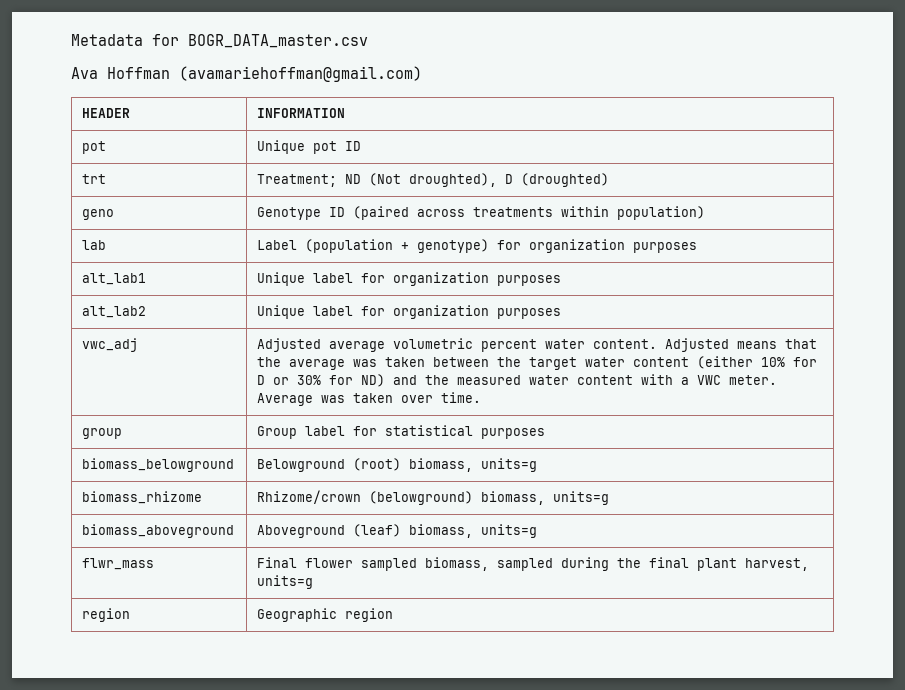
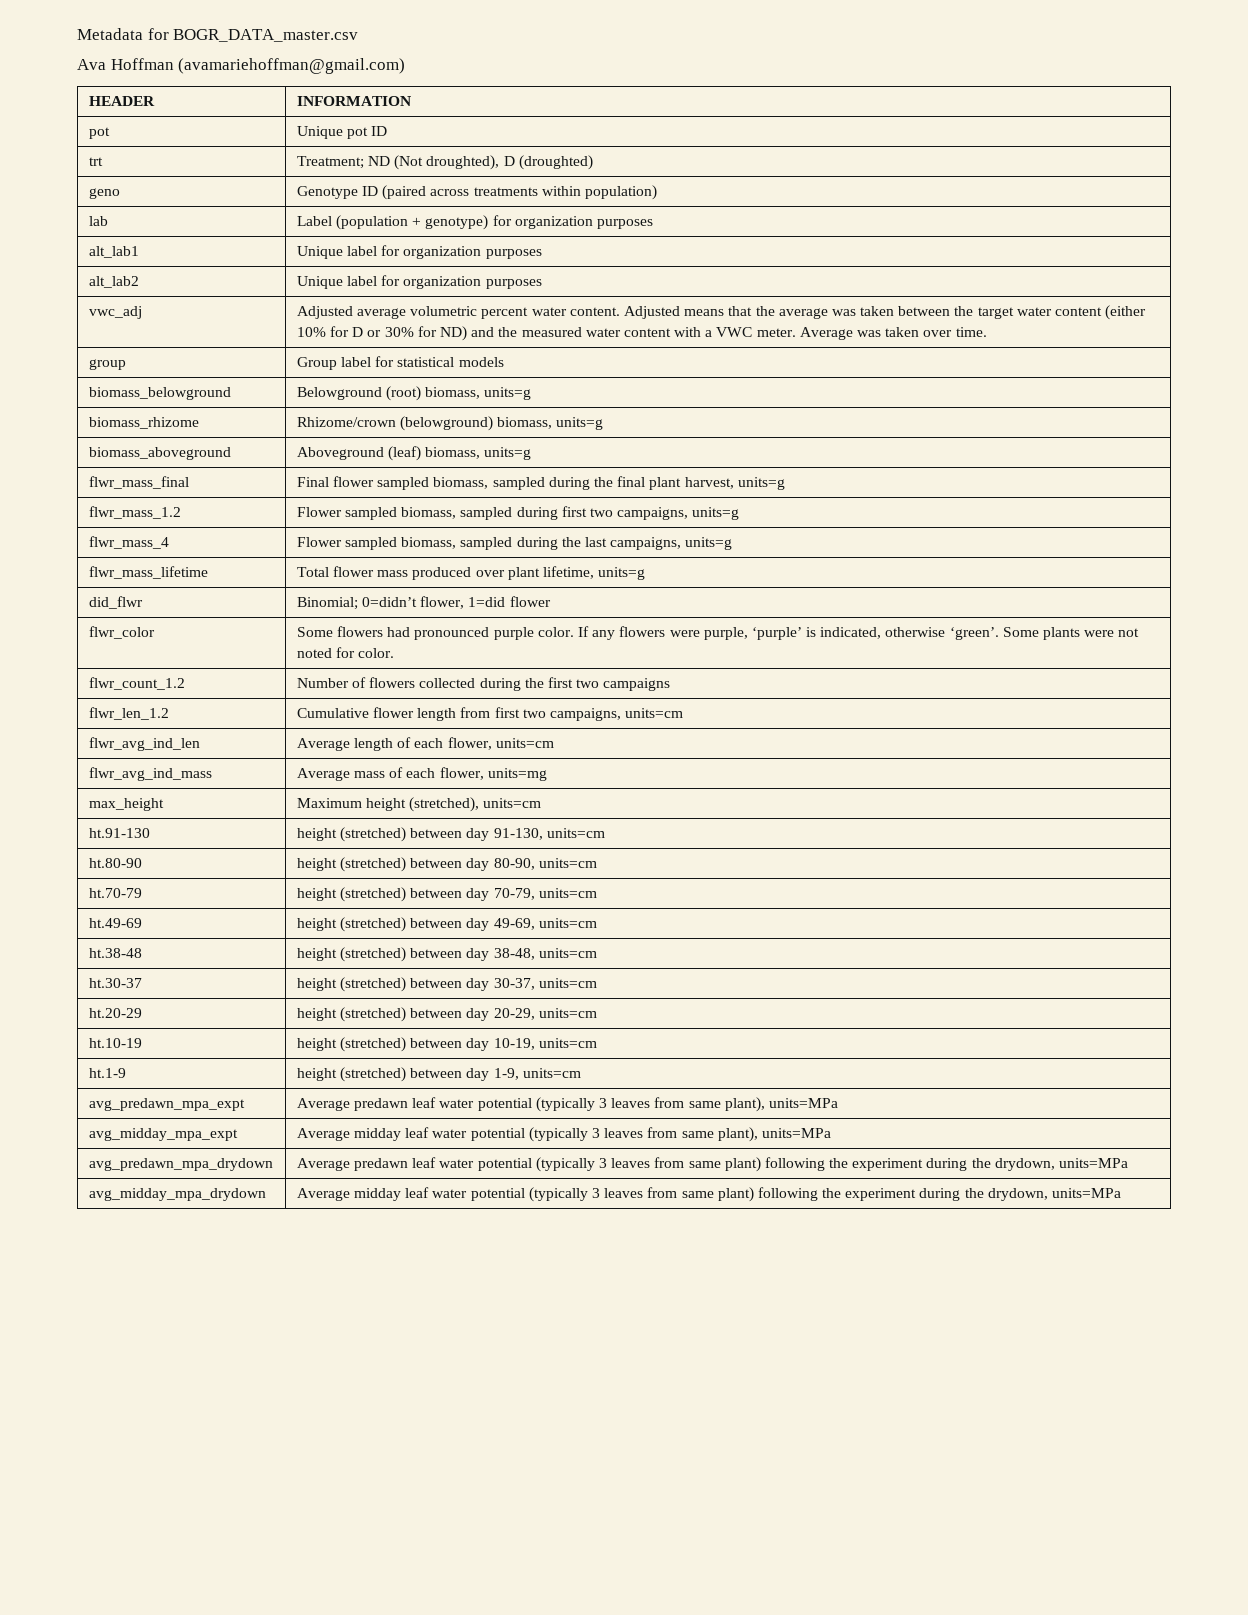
- group | Group label for statistical purposes
+ group | Group label for statistical models
- flwr_mass | Final flower sampled biomass, sampled during the final plant harvest, units=g
+ flwr_mass_final | Final flower sampled biomass, sampled during the final plant harvest, units=g
- region | Geographic region
+ flwr_mass_1.2 | Flower sampled biomass, sampled during first two campaigns, units=g
+ flwr_mass_4 | Flower sampled biomass, sampled during the last campaigns, units=g
+ flwr_mass_lifetime | Total flower mass produced over plant lifetime, units=g
+ did_flwr | Binomial; 0=didn’t flower, 1=did flower
+ flwr_color | Some flowers had pronounced purple color. If any flowers were purple, ‘purple’ is indicated, otherwise ‘green’. Some plants were not noted for color.
+ flwr_count_1.2 | Number of flowers collected during the first two campaigns
+ flwr_len_1.2 | Cumulative flower length from first two campaigns, units=cm
+ flwr_avg_ind_len | Average length of each flower, units=cm
+ flwr_avg_ind_mass | Average mass of each flower, units=mg
+ max_height | Maximum height (stretched), units=cm
+ ht.91-130 | height (stretched) between day 91-130, units=cm
+ ht.80-90 | height (stretched) between day 80-90, units=cm
+ ht.70-79 | height (stretched) between day 70-79, units=cm
+ ht.49-69 | height (stretched) between day 49-69, units=cm
+ ht.38-48 | height (stretched) between day 38-48, units=cm
+ ht.30-37 | height (stretched) between day 30-37, units=cm
+ ht.20-29 | height (stretched) between day 20-29, units=cm
+ ht.10-19 | height (stretched) between day 10-19, units=cm
+ ht.1-9 | height (stretched) between day 1-9, units=cm
+ avg_predawn_mpa_expt | Average predawn leaf water potential (typically 3 leaves from same plant), units=MPa
+ avg_midday_mpa_expt | Average midday leaf water potential (typically 3 leaves from same plant), units=MPa
+ avg_predawn_mpa_drydown | Average predawn leaf water potential (typically 3 leaves from same plant) following the experiment during the drydown, units=MPa
+ avg_midday_mpa_drydown | Average midday leaf water potential (typically 3 leaves from same plant) following the experiment during the drydown, units=MPa

